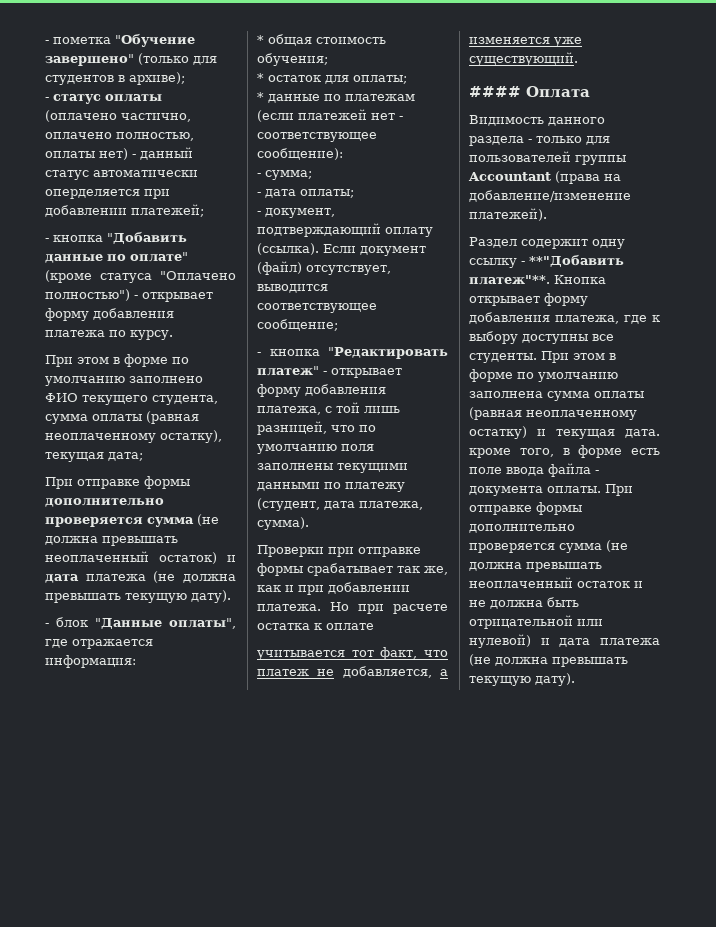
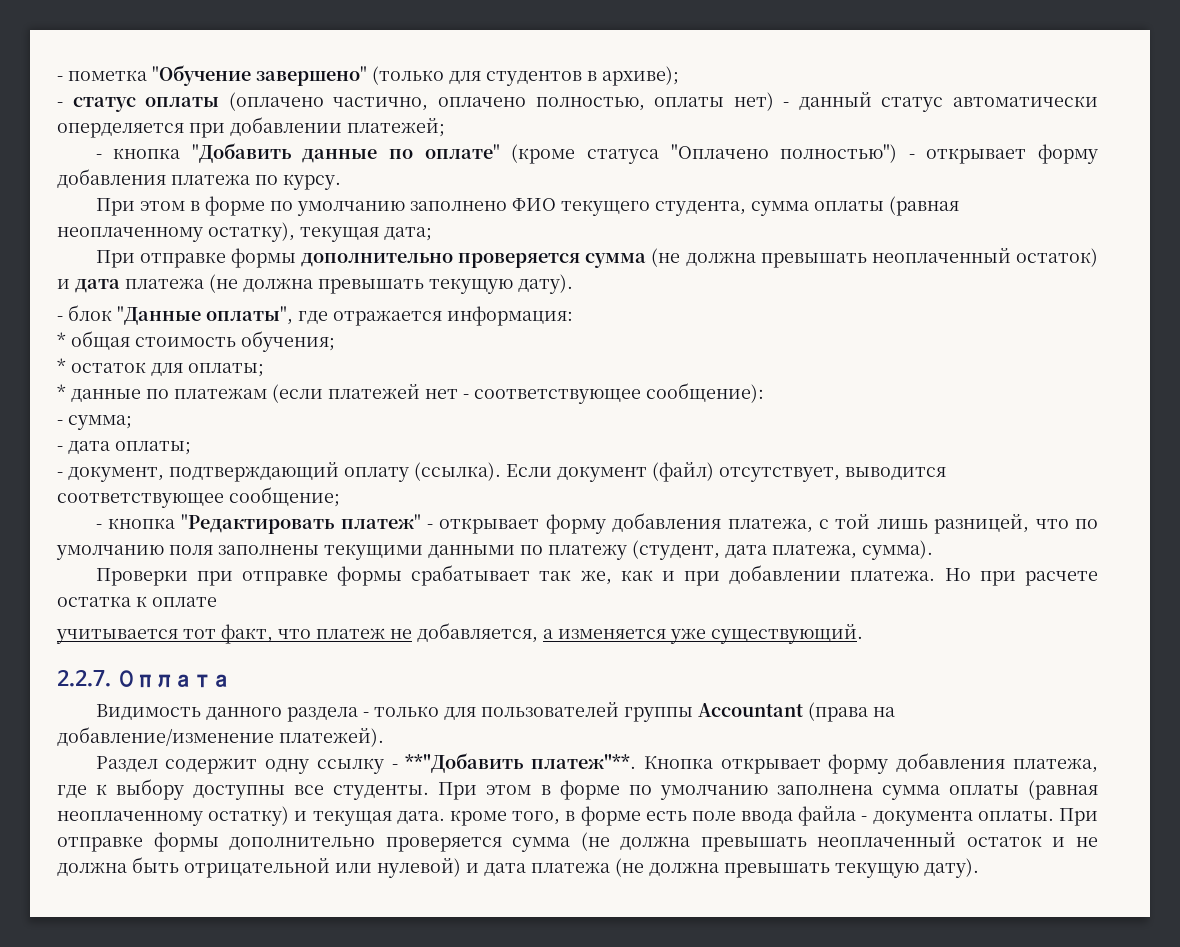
- #### Оплата
+ 2.2.7. Оплата

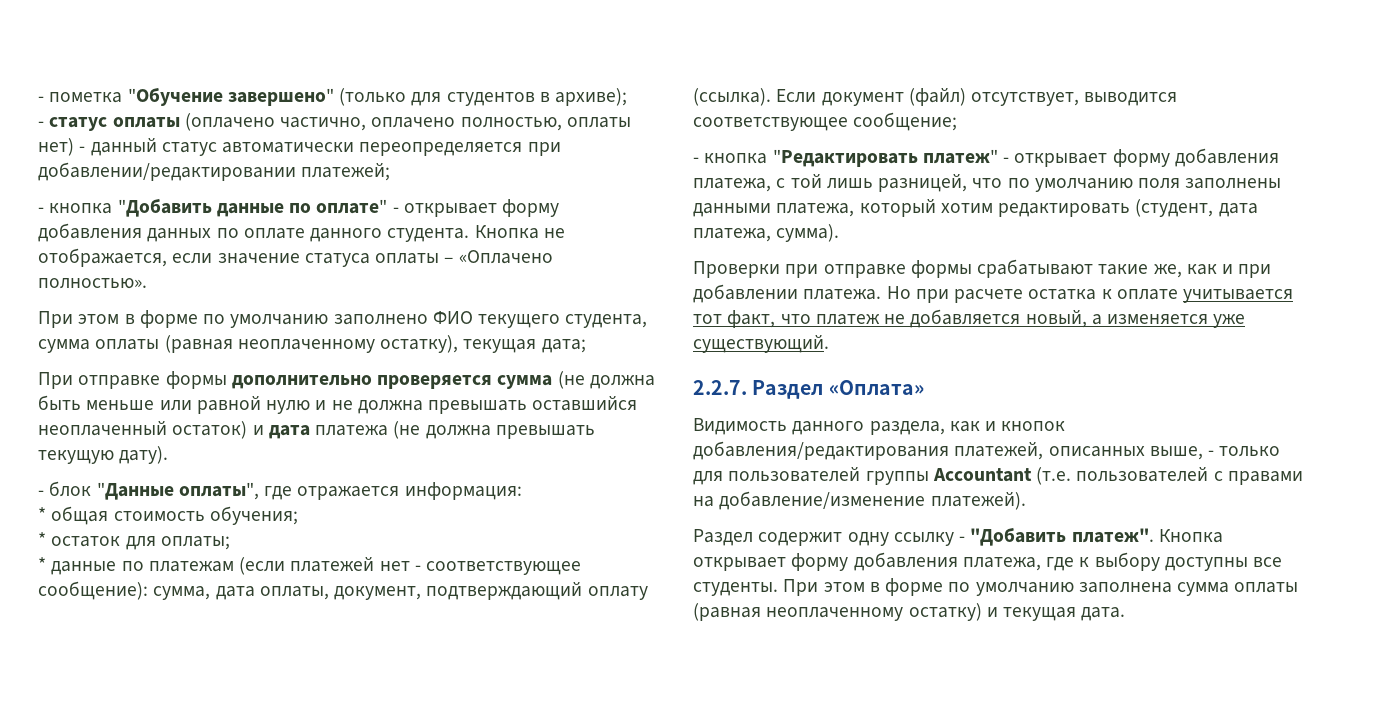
- - статус оплаты (оплачено частично, оплачено полностью, оплаты нет) - данный статус автоматически оперделяется при добавлении платежей;
+ - статус оплаты (оплачено частично, оплачено полностью, оплаты нет) - данный статус автоматически переопределяется при добавлении/редактировании платежей;
- - кнопка "Добавить данные по оплате" (кроме статуса "Оплачено полностью") - открывает форму добавления платежа по курсу.
+ - кнопка "Добавить данные по оплате" - открывает форму добавления данных по оплате данного студента. Кнопка не отображается, если значение статуса оплаты – «Оплачено полностью».
- При отправке формы дополнительно проверяется сумма (не должна превышать неоплаченный остаток) и дата платежа (не должна превышать текущую дату).
+ При отправке формы дополнительно проверяется сумма (не должна быть меньше или равной нулю и не должна превышать оставшийся неоплаченный остаток) и дата платежа (не должна превышать текущую дату).
- * данные по платежам (если платежей нет - соответствующее сообщение):
- - сумма;
- - дата оплаты;
- - документ, подтверждающий оплату (ссылка).
+ * данные по платежам (если платежей нет - соответствующее сообщение): сумма, дата оплаты, документ, подтверждающий оплату (ссылка).
- - кнопка "Редактировать платеж" - открывает форму добавления платежа, с той лишь разницей, что по умолчанию поля заполнены текущими данными по платежу (студент, дата платежа, сумма).
+ - кнопка "Редактировать платеж" - открывает форму добавления платежа, с той лишь разницей, что по умолчанию поля заполнены данными платежа, который хотим редактировать (студент, дата платежа, сумма).
- Проверки при отправке формы срабатывает так же, как и при добавлении платежа.
+ Проверки при отправке формы срабатывают такие же, как и при добавлении платежа.
- Но при расчете остатка к оплате
- учитывается тот факт, что платеж не добавляется, а изменяется уже существующий.
+ Но при расчете остатка к оплате учитывается тот факт, что платеж не добавляется новый, а изменяется уже существующий.
- 2.2.7. Оплата
+ 2.2.7. Раздел «Оплата»
- Видимость данного раздела - только для пользователей группы Accountant (права на добавление/изменение платежей).
+ Видимость данного раздела, как и кнопок добавления/редактирования платежей, описанных выше, - только для пользователей группы Accountant (т.е. пользователей с правами на добавление/изменение платежей).
- Раздел содержит одну ссылку - **"Добавить платеж"**.
+ Раздел содержит одну ссылку - "Добавить платеж".
- При этом в форме по умолчанию заполнена сумма оплаты (равная неоплаченному остатку) и текущая дата. кроме того, в форме есть поле ввода файла - документа оплаты. При отправке формы дополнительно проверяется сумма (не должна превышать неоплаченный остаток и не должна быть отрицательной или нулевой) и дата платежа (не должна превышать текущую дату).
+ При этом в форме по умолчанию заполнена сумма оплаты (равная неоплаченному остатку) и текущая дата.

